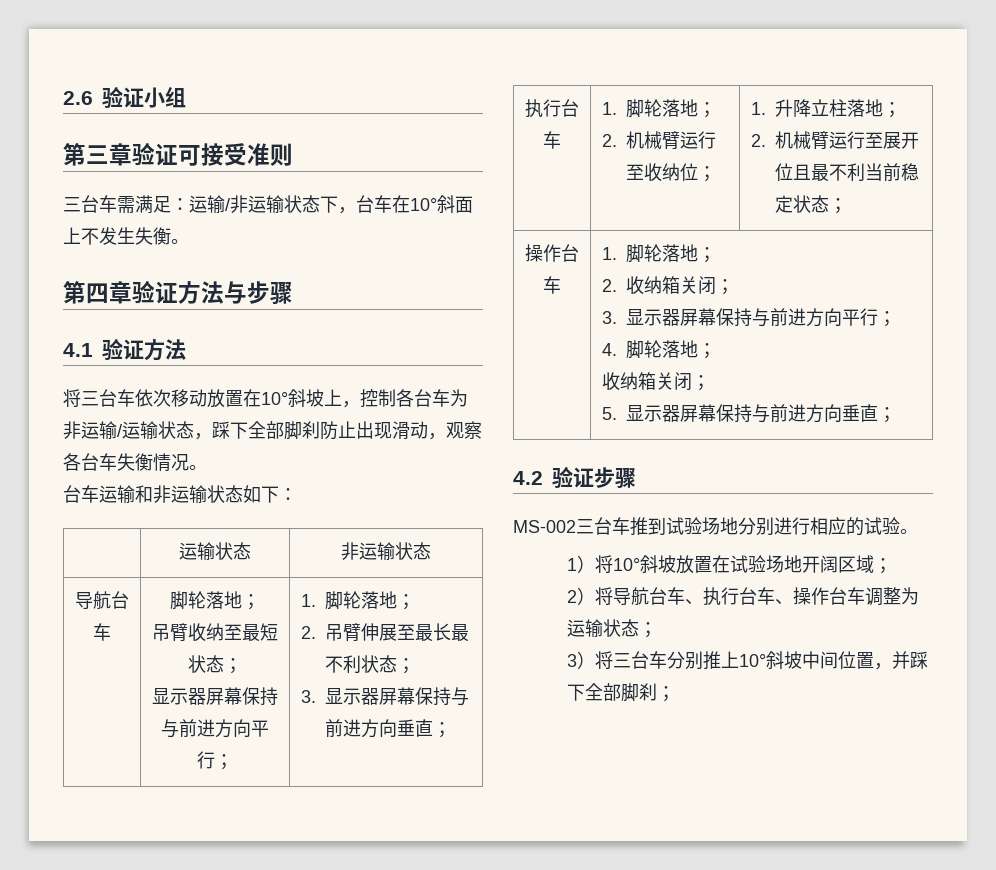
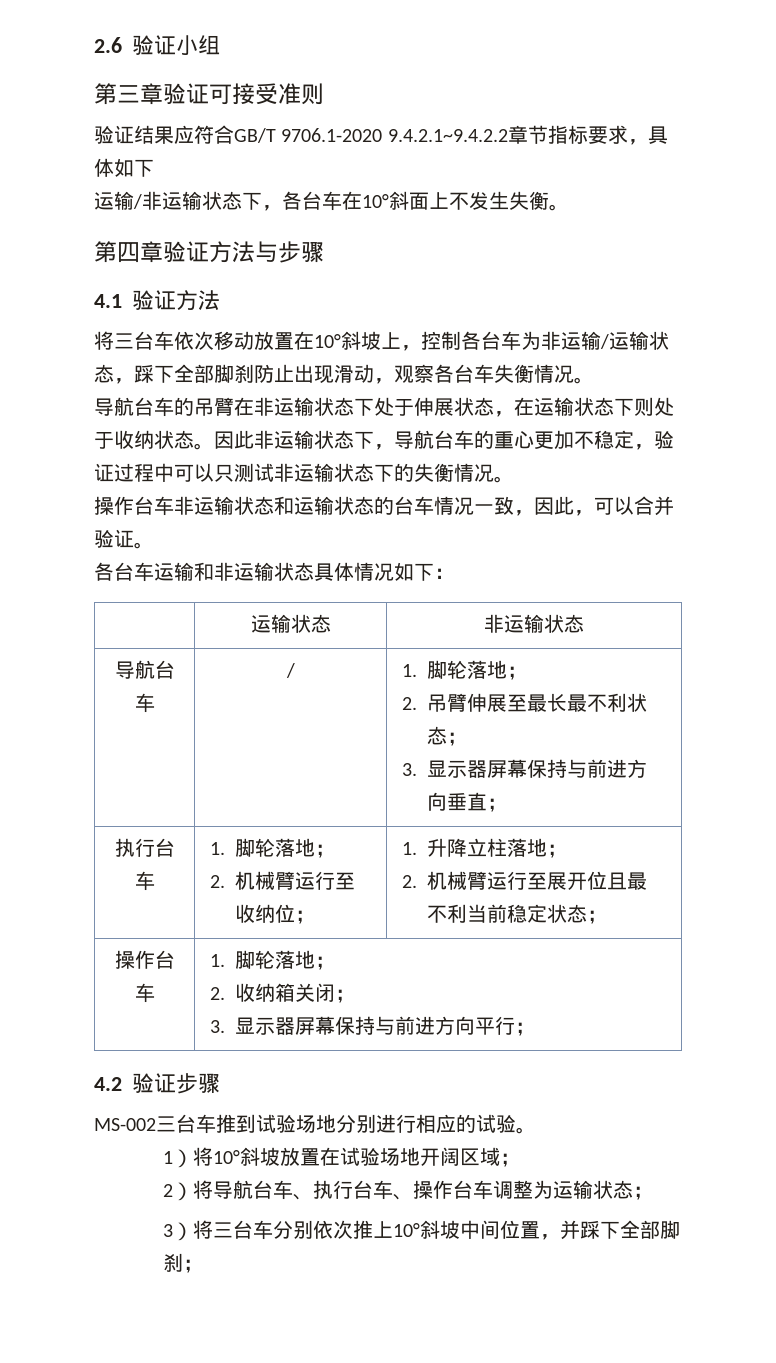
- 三台车需满足：运输/非运输状态下，台车在10°斜面上不发生失衡。
+ 验证结果应符合GB/T 9706.1-2020 9.4.2.1~9.4.2.2章节指标要求，具体如下
+ 运输/非运输状态下，各台车在10°斜面上不发生失衡。
- 台车运输和非运输状态如下：
+ 导航台车的吊臂在非运输状态下处于伸展状态，在运输状态下则处于收纳状态。因此非运输状态下，导航台车的重心更加不稳定，验证过程中可以只测试非运输状态下的失衡情况。
+ 操作台车非运输状态和运输状态的台车情况一致，因此，可以合并验证。
+ 各台车运输和非运输状态具体情况如下：
- 导航台车 | 脚轮落地；
- 吊臂收纳至最短状态；
- 显示器屏幕保持与前进方向平行； | 1.脚轮落地；
+ 导航台车 | / | 1.脚轮落地；
  操作台车 | 1.脚轮落地；
  2.收纳箱关闭；
  3.显示器屏幕保持与前进方向平行；
- 4.脚轮落地；
- 收纳箱关闭；
- 5.显示器屏幕保持与前进方向垂直；
- 3）将三台车分别推上10°斜坡中间位置，并踩下全部脚刹；
+ 3）将三台车分别依次推上10°斜坡中间位置，并踩下全部脚刹；

